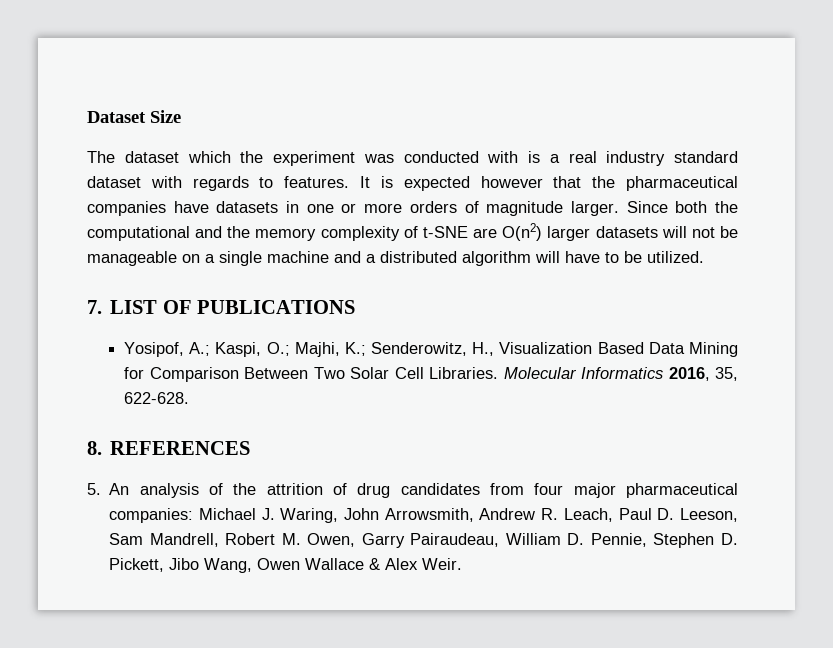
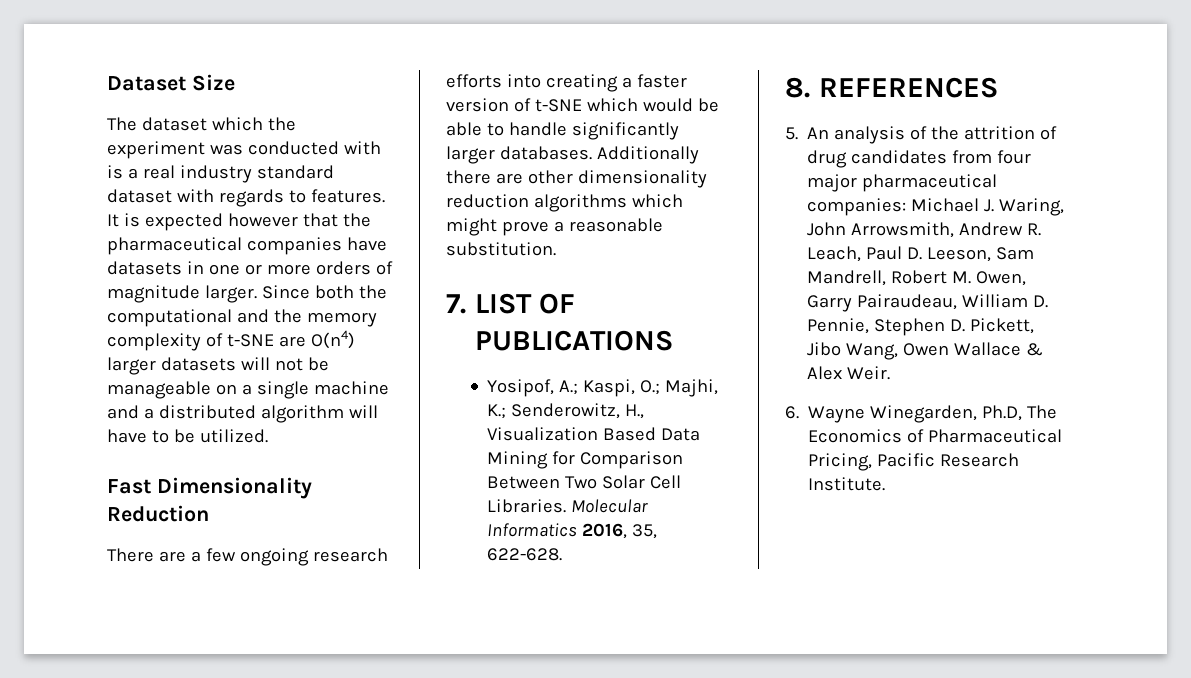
- Since both the computational and the memory complexity of t-SNE are O(n2) larger datasets will not be manageable on a single machine and a distributed algorithm will have to be utilized.
+ Since both the computational and the memory complexity of t-SNE are O(n4) larger datasets will not be manageable on a single machine and a distributed algorithm will have to be utilized.
+ Fast Dimensionality Reduction
+ There are a few ongoing research efforts into creating a faster version of t-SNE which would be able to handle significantly larger databases. Additionally there are other dimensionality reduction algorithms which might prove a reasonable substitution.
+ 6. Wayne Winegarden, Ph.D, The Economics of Pharmaceutical Pricing, Pacific Research Institute.

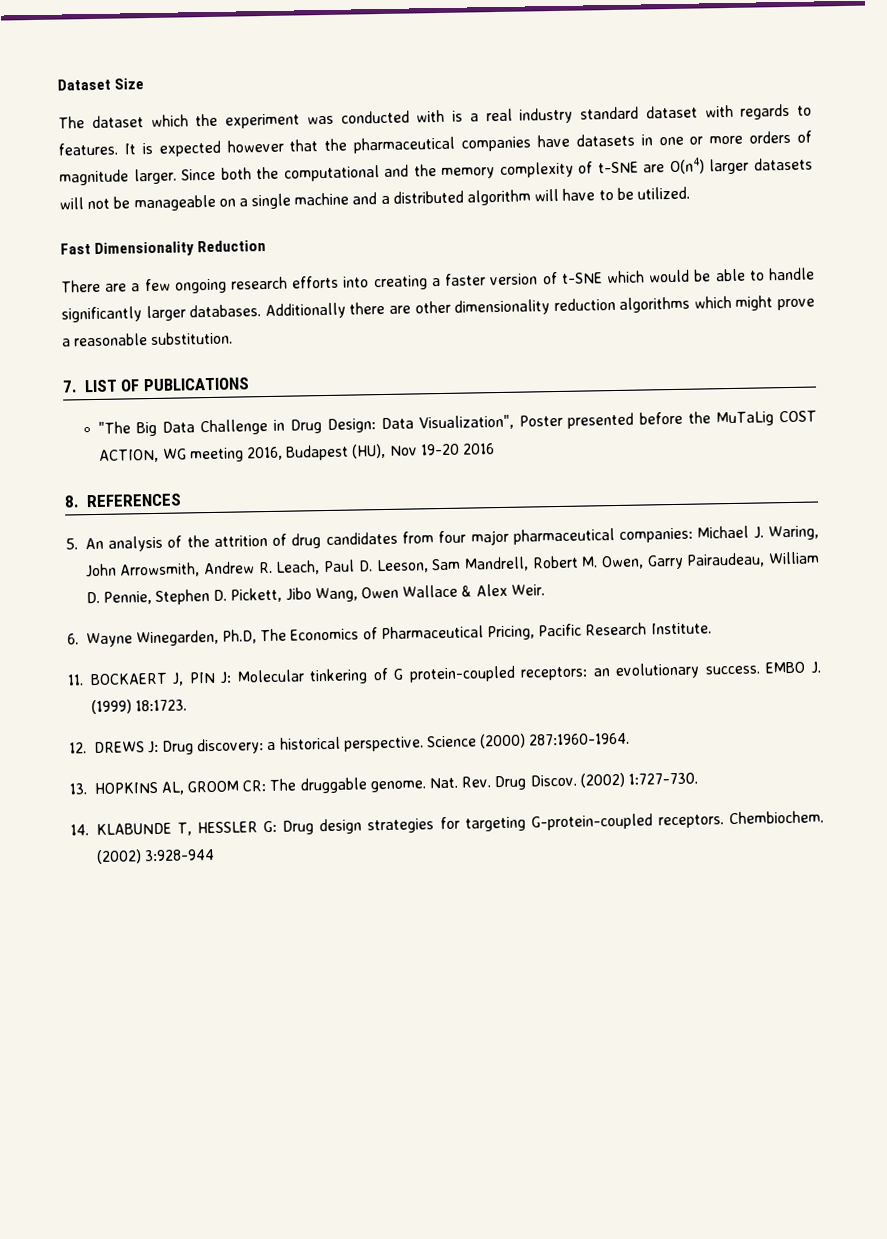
- Yosipof, A.; Kaspi, O.; Majhi, K.; Senderowitz, H., Visualization Based Data Mining for Comparison Between Two Solar Cell Libraries. Molecular Informatics 2016, 35, 622-628.
+ "The Big Data Challenge in Drug Design: Data Visualization", Poster presented before the MuTaLig COST ACTION, WG meeting 2016, Budapest (HU), Nov 19-20 2016
+ 11. BOCKAERT J, PIN J: Molecular tinkering of G protein-coupled receptors: an evolutionary success. EMBO J. (1999) 18:1723.
+ 12. DREWS J: Drug discovery: a historical perspective. Science (2000) 287:1960-1964.
+ 13. HOPKINS AL, GROOM CR: The druggable genome. Nat. Rev. Drug Discov. (2002) 1:727-730.
+ 14. KLABUNDE T, HESSLER G: Drug design strategies for targeting G-protein-coupled receptors. Chembiochem. (2002) 3:928-944

